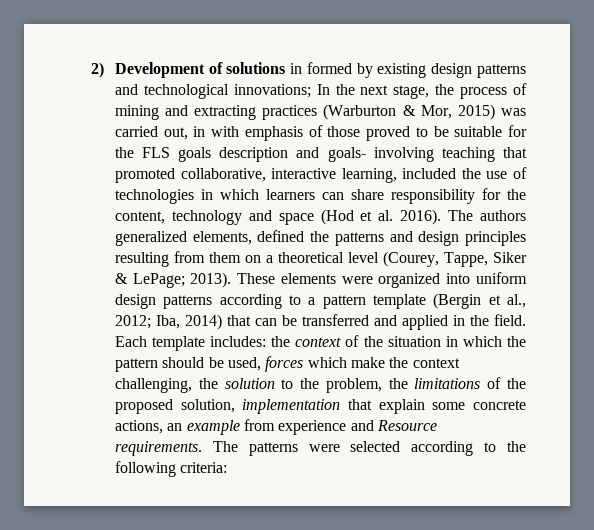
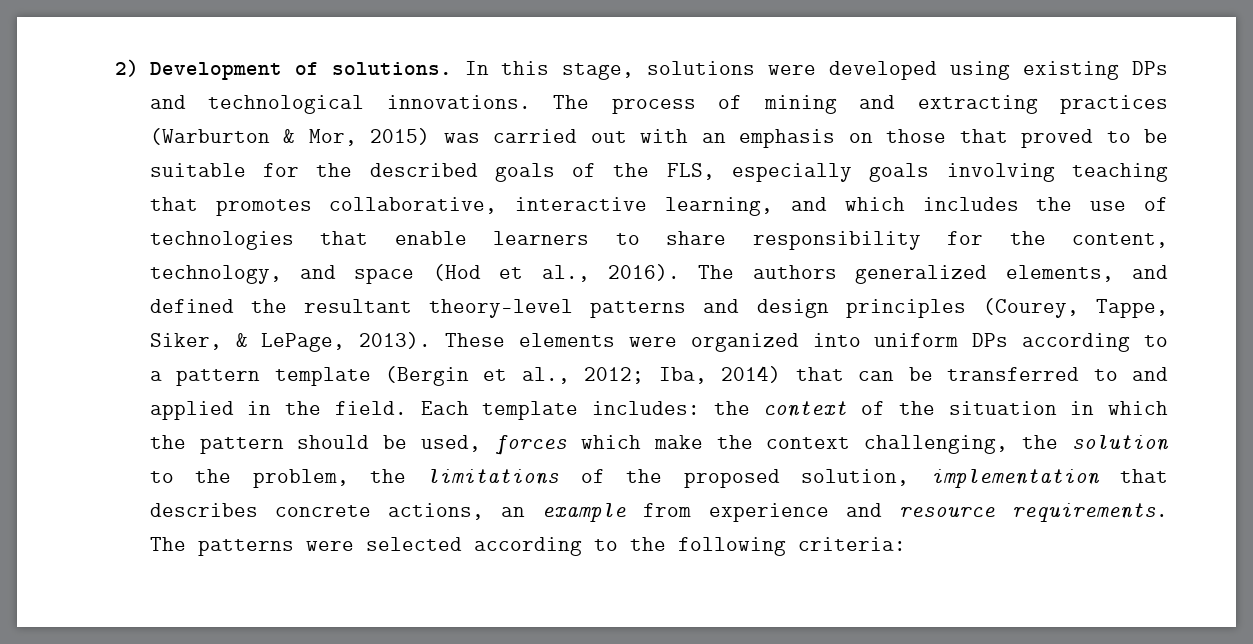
- 2) Development of solutions in formed by existing design patterns and technological innovations; In the next stage, the process of mining and extracting practices (Warburton & Mor, 2015) was carried out, in with emphasis of those proved to be suitable for the FLS goals description and goals- involving teaching that promoted collaborative, interactive learning, included the use of technologies in which learners can share responsibility for the content, technology and space (Hod et al. 2016).
+ 2) Development of solutions. In this stage, solutions were developed using existing DPs and technological innovations. The process of mining and extracting practices (Warburton & Mor, 2015) was carried out with an emphasis on those that proved to be suitable for the described goals of the FLS, especially goals involving teaching that promotes collaborative, interactive learning, and which includes the use of technologies that enable learners to share responsibility for the content, technology, and space (Hod et al., 2016).
- The authors generalized elements, defined the patterns and design principles resulting from them on a theoretical level (Courey, Tappe, Siker & LePage; 2013).
+ The authors generalized elements, and defined the resultant theory-level patterns and design principles (Courey, Tappe, Siker, & LePage, 2013).
- These elements were organized into uniform design patterns according to a pattern template (Bergin et al., 2012; Iba, 2014) that can be transferred and applied in the field.
+ These elements were organized into uniform DPs according to a pattern template (Bergin et al., 2012; Iba, 2014) that can be transferred to and applied in the field.
- Each template includes: the context of the situation in which the pattern should be used, forces which make the context challenging, the solution to the problem, the limitations of the proposed solution, implementation that explain some concrete actions, an example from experience and Resource requirements.
+ Each template includes: the context of the situation in which the pattern should be used, forces which make the context challenging, the solution to the problem, the limitations of the proposed solution, implementation that describes concrete actions, an example from experience and resource requirements.

